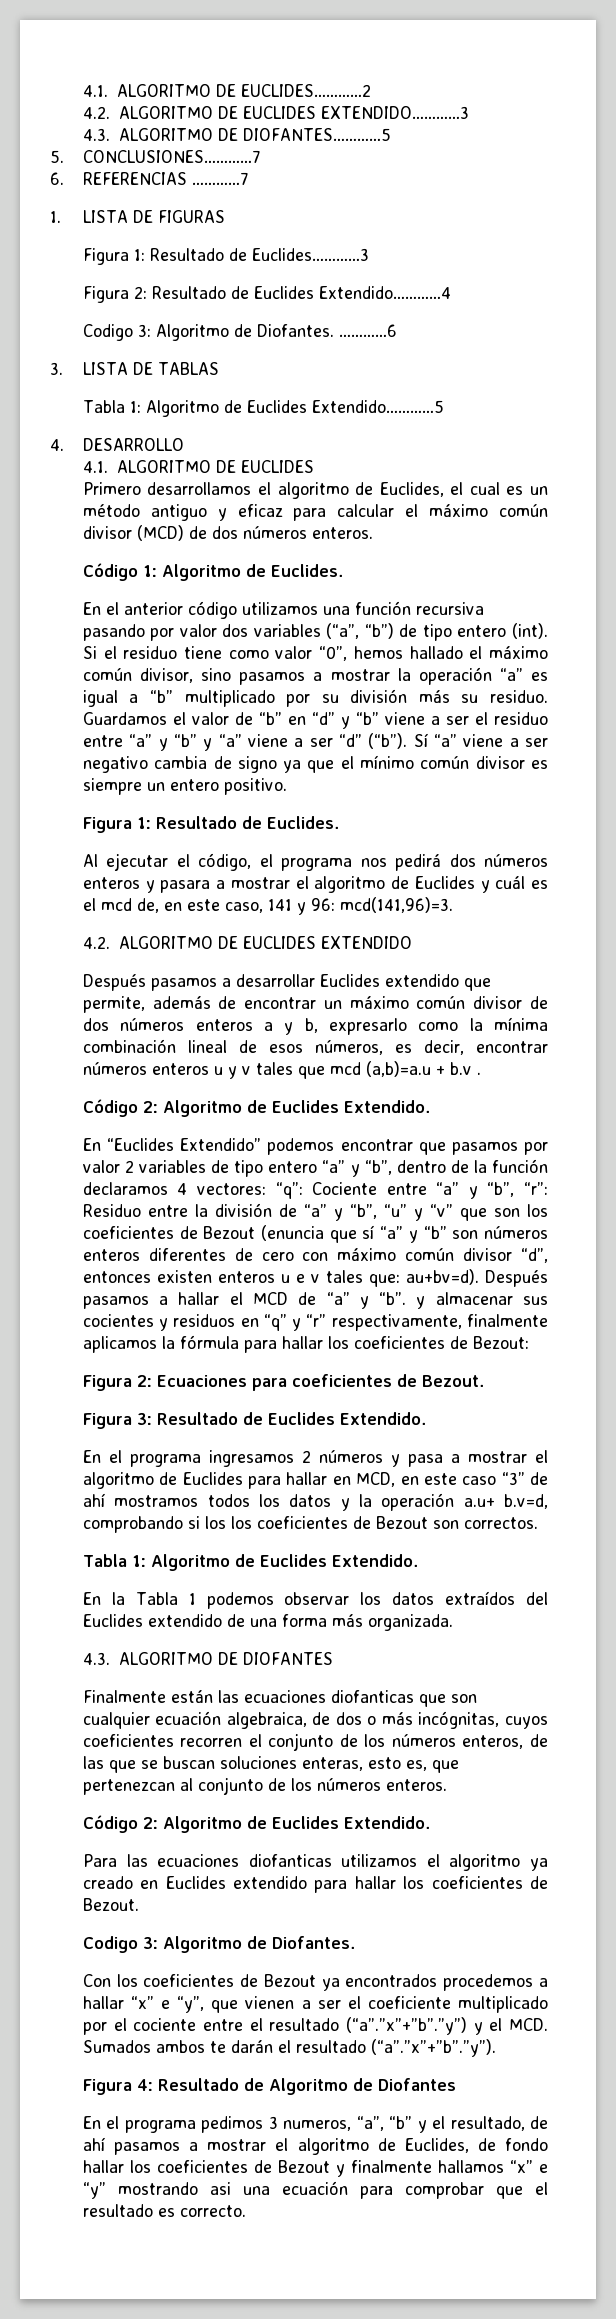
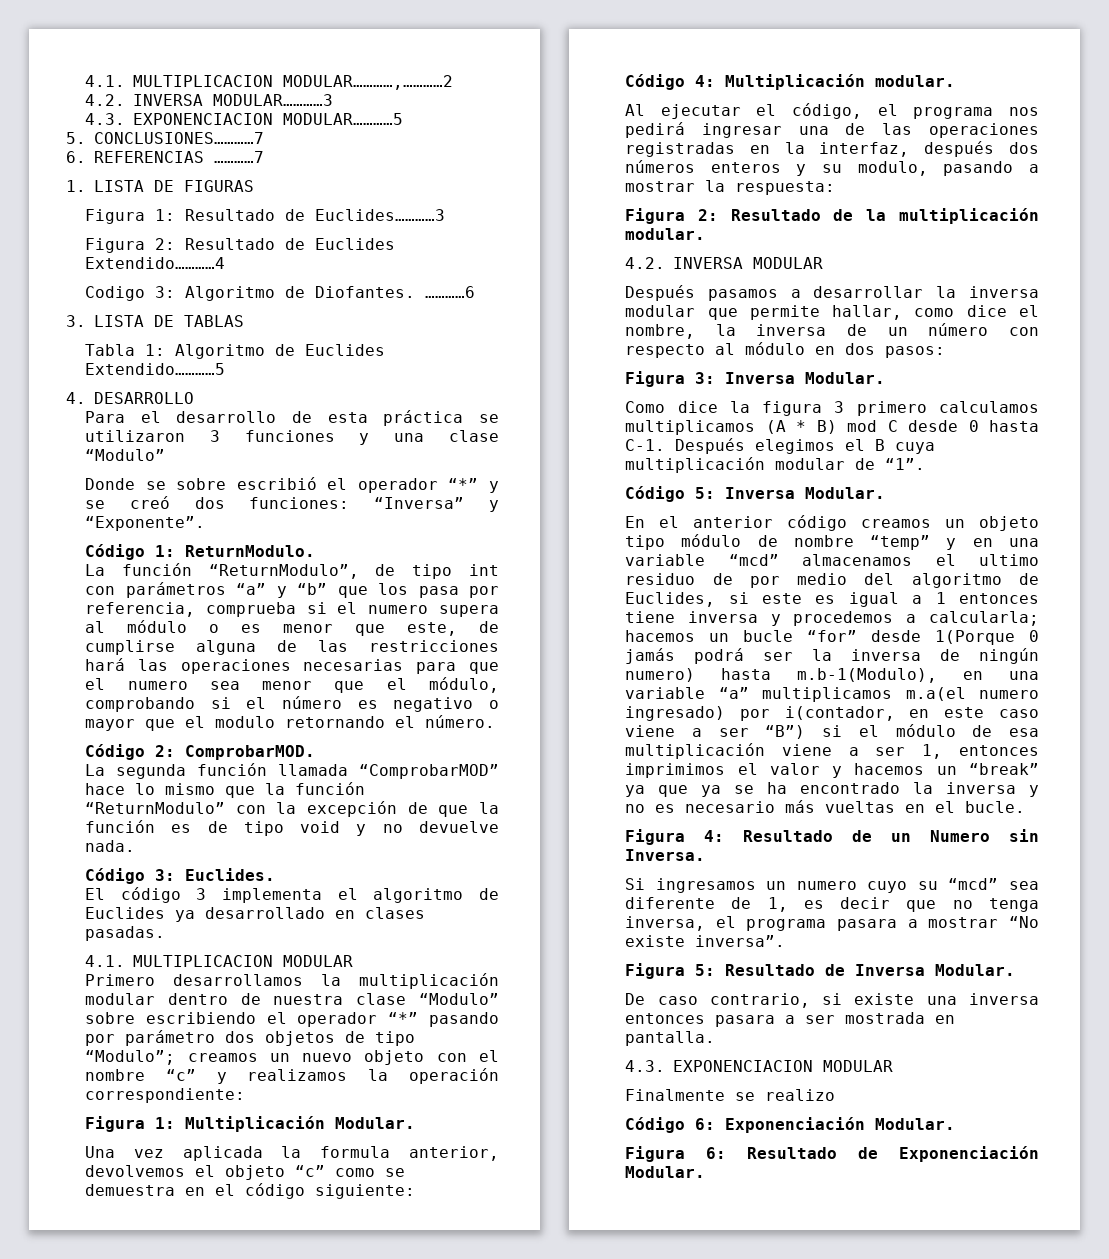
- 4.1. ALGORITMO DE EUCLIDES…………2
- 4.2. ALGORITMO DE EUCLIDES EXTENDIDO…………3
- 4.3. ALGORITMO DE DIOFANTES…………5
+ 4.1. MULTIPLICACION MODULAR…………,…………2
+ 4.2. INVERSA MODULAR…………3
+ 4.3. EXPONENCIACION MODULAR…………5
- 4.1. ALGORITMO DE EUCLIDES
- Primero desarrollamos el algoritmo de Euclides, el cual es un método antiguo y eficaz para calcular el máximo común divisor (MCD) de dos números enteros.
- Código 1: Algoritmo de Euclides.
- En el anterior código utilizamos una función recursiva pasando por valor dos variables (“a”, “b”) de tipo entero (int). Si el residuo tiene como valor “0”, hemos hallado el máximo común divisor, sino pasamos a mostrar la operación “a” es igual a “b” multiplicado por su división más su residuo. Guardamos el valor de “b” en “d” y “b” viene a ser el residuo entre “a” y “b” y “a” viene a ser “d” (“b”). Sí “a” viene a ser negativo cambia de signo ya que el mínimo común divisor es siempre un entero positivo.
- Figura 1: Resultado de Euclides.
+ Para el desarrollo de esta práctica se utilizaron 3 funciones y una clase “Modulo”
+ Donde se sobre escribió el operador “*” y se creó dos funciones: “Inversa” y “Exponente”.
+ Código 1: ReturnModulo.
+ La función “ReturnModulo”, de tipo int con parámetros “a” y “b” que los pasa por referencia, comprueba si el numero supera al módulo o es menor que este, de cumplirse alguna de las restricciones hará las operaciones necesarias para que el numero sea menor que el módulo, comprobando si el número es negativo o mayor que el modulo retornando el número.
+ Código 2: ComprobarMOD.
+ La segunda función llamada “ComprobarMOD” hace lo mismo que la función “ReturnModulo” con la excepción de que la función es de tipo void y no devuelve nada.
+ Código 3: Euclides.
+ El código 3 implementa el algoritmo de Euclides ya desarrollado en clases pasadas.
+ 4.1. MULTIPLICACION MODULAR
+ Primero desarrollamos la multiplicación modular dentro de nuestra clase “Modulo” sobre escribiendo el operador “*” pasando por parámetro dos objetos de tipo “Modulo”; creamos un nuevo objeto con el nombre “c” y realizamos la operación correspondiente:
+ Figura 1: Multiplicación Modular.
+ Una vez aplicada la formula anterior, devolvemos el objeto “c” como se demuestra en el código siguiente:
+ Código 4: Multiplicación modular.
- Al ejecutar el código, el programa nos pedirá dos números enteros y pasara a mostrar el algoritmo de Euclides y cuál es el mcd de, en este caso, 141 y 96: mcd(141,96)=3.
- 4.2. ALGORITMO DE EUCLIDES EXTENDIDO
- Después pasamos a desarrollar Euclides extendido que permite, además de encontrar un máximo común divisor de dos números enteros a y b, expresarlo como la mínima combinación lineal de esos números, es decir, encontrar números enteros u y v tales que mcd (a,b)=a.u + b.v .
- Código 2: Algoritmo de Euclides Extendido.
- En “Euclides Extendido” podemos encontrar que pasamos por valor 2 variables de tipo entero “a” y “b”, dentro de la función declaramos 4 vectores: “q”: Cociente entre “a” y “b”, “r”: Residuo entre la división de “a” y “b”, “u” y “v” que son los coeficientes de Bezout (enuncia que sí “a” y “b” son números enteros diferentes de cero con máximo común divisor “d”, entonces existen enteros u e v tales que: au+bv=d). Después pasamos a hallar el MCD de “a” y “b”. y almacenar sus cocientes y residuos en “q” y “r” respectivamente, finalmente aplicamos la fórmula para hallar los coeficientes de Bezout:
- Figura 2: Ecuaciones para coeficientes de Bezout.
- Figura 3: Resultado de Euclides Extendido.
- En el programa ingresamos 2 números y pasa a mostrar el algoritmo de Euclides para hallar en MCD, en este caso “3” de ahí mostramos todos los datos y la operación a.u+ b.v=d, comprobando si los los coeficientes de Bezout son correctos.
- Tabla 1: Algoritmo de Euclides Extendido.
- En la Tabla 1 podemos observar los datos extraídos del Euclides extendido de una forma más organizada.
- 4.3. ALGORITMO DE DIOFANTES
- Finalmente están las ecuaciones diofanticas que son cualquier ecuación algebraica, de dos o más incógnitas, cuyos coeficientes recorren el conjunto de los números enteros, de las que se buscan soluciones enteras, esto es, que pertenezcan al conjunto de los números enteros.
- Código 2: Algoritmo de Euclides Extendido.
- Para las ecuaciones diofanticas utilizamos el algoritmo ya creado en Euclides extendido para hallar los coeficientes de Bezout.
- Codigo 3: Algoritmo de Diofantes.
- Con los coeficientes de Bezout ya encontrados procedemos a hallar “x” e “y”, que vienen a ser el coeficiente multiplicado por el cociente entre el resultado (“a”.”x”+”b”.”y”) y el MCD. Sumados ambos te darán el resultado (“a”.”x”+”b”.”y”).
- Figura 4: Resultado de Algoritmo de Diofantes
- En el programa pedimos 3 numeros, “a”, “b” y el resultado, de ahí pasamos a mostrar el algoritmo de Euclides, de fondo hallar los coeficientes de Bezout y finalmente hallamos “x” e “y” mostrando asi una ecuación para comprobar que el resultado es correcto.
+ Al ejecutar el código, el programa nos pedirá ingresar una de las operaciones registradas en la interfaz, después dos números enteros y su modulo, pasando a mostrar la respuesta:
+ Figura 2: Resultado de la multiplicación modular.
+ 4.2. INVERSA MODULAR
+ Después pasamos a desarrollar la inversa modular que permite hallar, como dice el nombre, la inversa de un número con respecto al módulo en dos pasos:
+ Figura 3: Inversa Modular.
+ Como dice la figura 3 primero calculamos multiplicamos (A * B) mod C desde 0 hasta C-1. Después elegimos el B cuya multiplicación modular de “1”.
+ Código 5: Inversa Modular.
+ En el anterior código creamos un objeto tipo módulo de nombre “temp” y en una variable “mcd” almacenamos el ultimo residuo de por medio del algoritmo de Euclides, si este es igual a 1 entonces tiene inversa y procedemos a calcularla; hacemos un bucle “for” desde 1(Porque 0 jamás podrá ser la inversa de ningún numero) hasta m.b-1(Modulo), en una variable “a” multiplicamos m.a(el numero ingresado) por i(contador, en este caso viene a ser “B”) si el módulo de esa multiplicación viene a ser 1, entonces imprimimos el valor y hacemos un “break” ya que ya se ha encontrado la inversa y no es necesario más vueltas en el bucle.
+ Figura 4: Resultado de un Numero sin Inversa.
+ Si ingresamos un numero cuyo su “mcd” sea diferente de 1, es decir que no tenga inversa, el programa pasara a mostrar “No existe inversa”.
+ Figura 5: Resultado de Inversa Modular.
+ De caso contrario, si existe una inversa entonces pasara a ser mostrada en pantalla.
+ 4.3. EXPONENCIACION MODULAR
+ Finalmente se realizo
+ Código 6: Exponenciación Modular.
+ Figura 6: Resultado de Exponenciación Modular.

